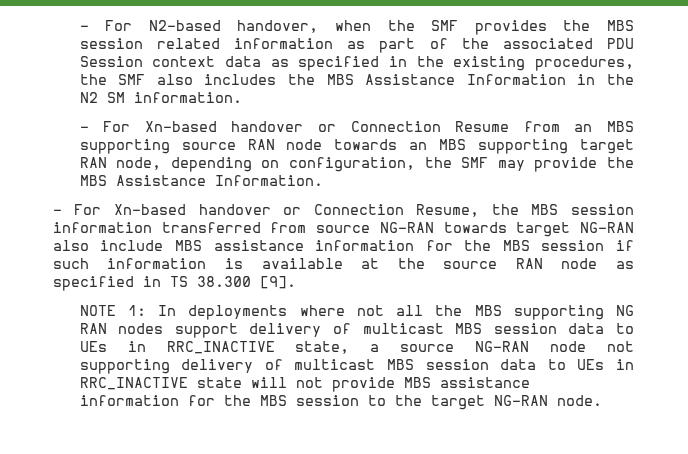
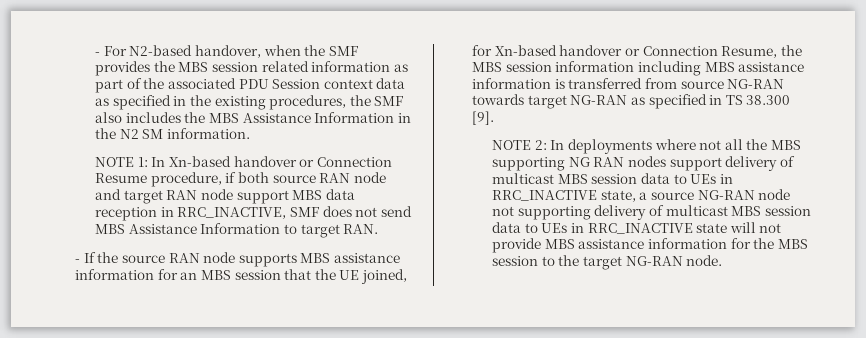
- - For Xn-based handover or Connection Resume from an MBS supporting source RAN node towards an MBS supporting target RAN node, depending on configuration, the SMF may provide the MBS Assistance Information.
- - For Xn-based handover or Connection Resume, the MBS session information transferred from source NG-RAN towards target NG-RAN also include MBS assistance information for the MBS session if such information is available at the source RAN node as specified in TS 38.300 [9].
+ NOTE 1: In Xn-based handover or Connection Resume procedure, if both source RAN node and target RAN node support MBS data reception in RRC_INACTIVE, SMF does not send MBS Assistance Information to target RAN.
+ - If the source RAN node supports MBS assistance information for an MBS session that the UE joined, for Xn-based handover or Connection Resume, the MBS session information including MBS assistance information is transferred from source NG-RAN towards target NG-RAN as specified in TS 38.300 [9].
- NOTE 1: In deployments where not all the MBS supporting NG RAN nodes support delivery of multicast MBS session data to UEs in RRC_INACTIVE state, a source NG-RAN node not supporting delivery of multicast MBS session data to UEs in RRC_INACTIVE state will not provide MBS assistance information for the MBS session to the target NG-RAN node.
+ NOTE 2: In deployments where not all the MBS supporting NG RAN nodes support delivery of multicast MBS session data to UEs in RRC_INACTIVE state, a source NG-RAN node not supporting delivery of multicast MBS session data to UEs in RRC_INACTIVE state will not provide MBS assistance information for the MBS session to the target NG-RAN node.

